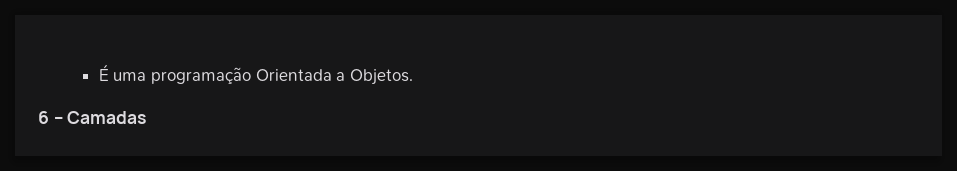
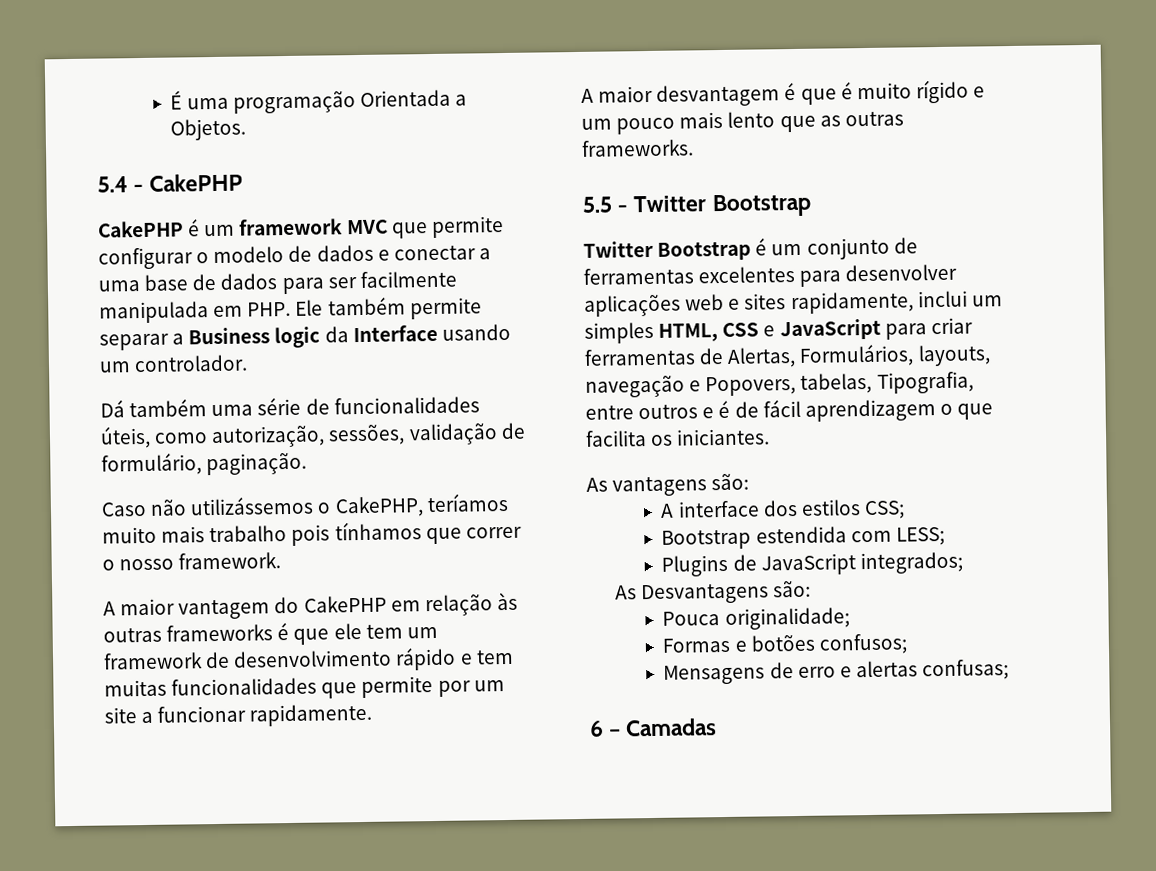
+ 5.4 - CakePHP
+ CakePHP é um framework MVC que permite configurar o modelo de dados e conectar a uma base de dados para ser facilmente manipulada em PHP. Ele também permite separar a Business logic da Interface usando um controlador.
+ Dá também uma série de funcionalidades úteis, como autorização, sessões, validação de formulário, paginação.
+ Caso não utilizássemos o CakePHP, teríamos muito mais trabalho pois tínhamos que correr o nosso framework.
+ A maior vantagem do CakePHP em relação às outras frameworks é que ele tem um framework de desenvolvimento rápido e tem muitas funcionalidades que permite por um site a funcionar rapidamente.
+ A maior desvantagem é que é muito rígido e um pouco mais lento que as outras frameworks.
+ 5.5 - Twitter Bootstrap
+ Twitter Bootstrap é um conjunto de ferramentas excelentes para desenvolver aplicações web e sites rapidamente, inclui um simples HTML, CSS e JavaScript para criar ferramentas de Alertas, Formulários, layouts, navegação e Popovers, tabelas, Tipografia, entre outros e é de fácil aprendizagem o que facilita os iniciantes.
+ As vantagens são:
+ A interface dos estilos CSS;
+ Bootstrap estendida com LESS;
+ Plugins de JavaScript integrados;
+ As Desvantagens são:
+ Pouca originalidade;
+ Formas e botões confusos;
+ Mensagens de erro e alertas confusas;

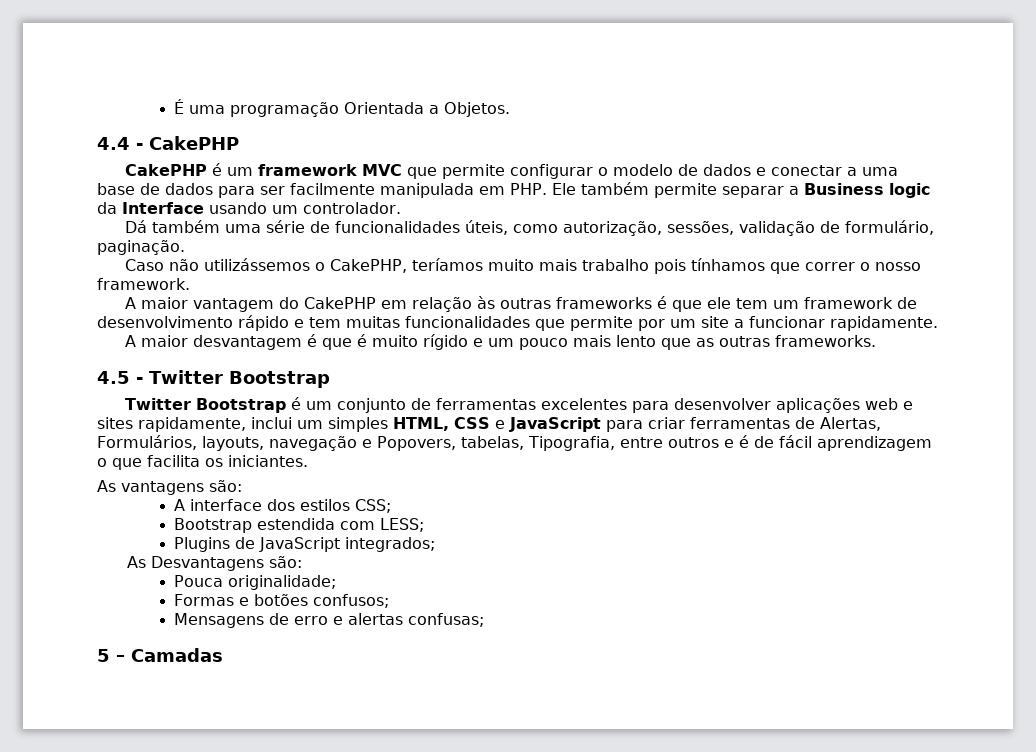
- 5.4 - CakePHP
+ 4.4 - CakePHP
- 5.5 - Twitter Bootstrap
+ 4.5 - Twitter Bootstrap
- 6 – Camadas
+ 5 – Camadas

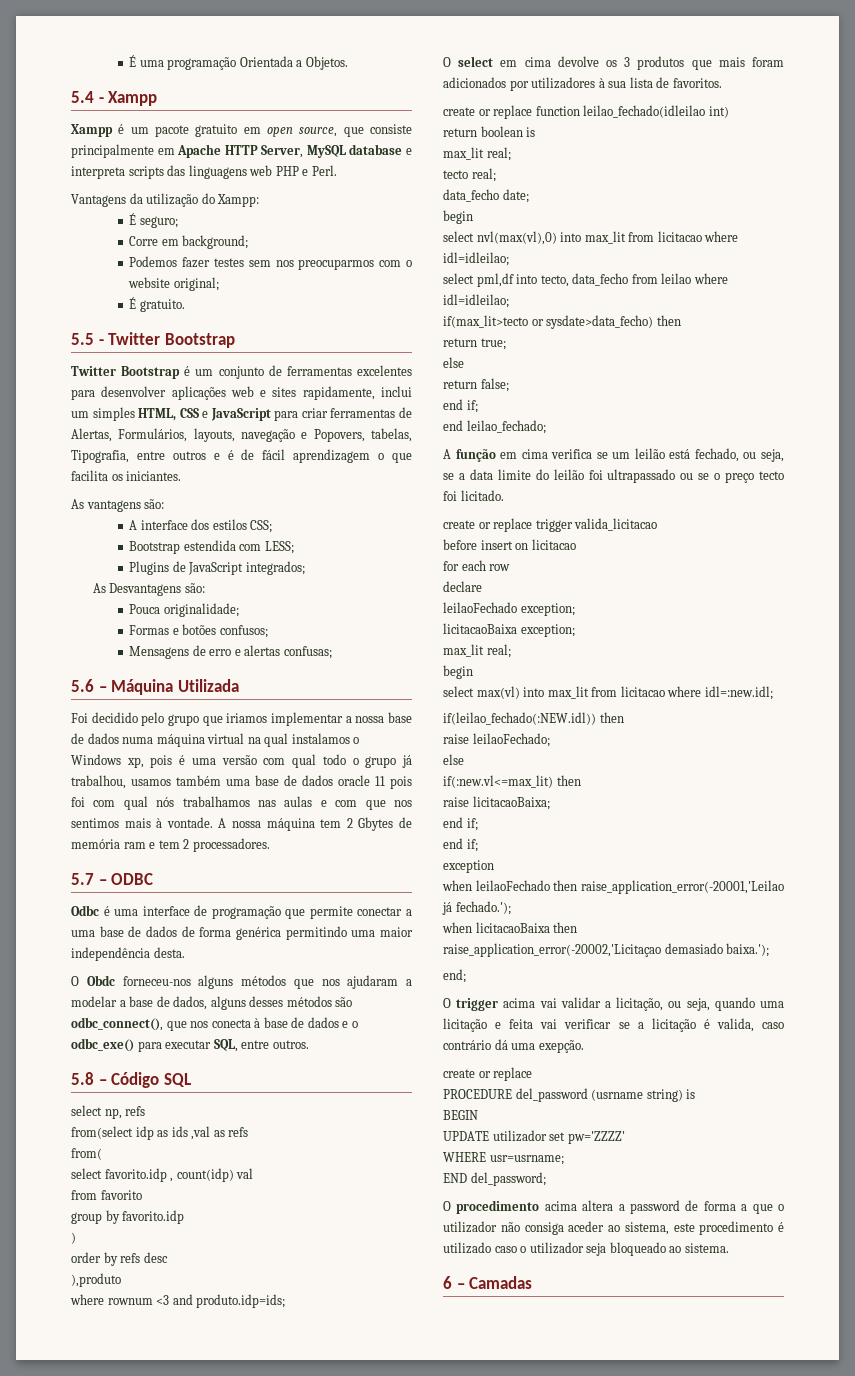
- 4.4 - CakePHP
- CakePHP é um framework MVC que permite configurar o modelo de dados e conectar a uma base de dados para ser facilmente manipulada em PHP. Ele também permite separar a Business logic da Interface usando um controlador.
- Dá também uma série de funcionalidades úteis, como autorização, sessões, validação de formulário, paginação.
- Caso não utilizássemos o CakePHP, teríamos muito mais trabalho pois tínhamos que correr o nosso framework.
- A maior vantagem do CakePHP em relação às outras frameworks é que ele tem um framework de desenvolvimento rápido e tem muitas funcionalidades que permite por um site a funcionar rapidamente.
- A maior desvantagem é que é muito rígido e um pouco mais lento que as outras frameworks.
- 4.5 - Twitter Bootstrap
+ 5.4 - Xampp
+ Xampp é um pacote gratuito em open source, que consiste principalmente em Apache HTTP Server, MySQL database e interpreta scripts das linguagens web PHP e Perl.
+ Vantagens da utilização do Xampp:
+ É seguro;
+ Corre em background;
+ Podemos fazer testes sem nos preocuparmos com o website original;
+ É gratuito.
+ 5.5 - Twitter Bootstrap
- 5 – Camadas
+ 5.6 – Máquina Utilizada
+ Foi decidido pelo grupo que iriamos implementar a nossa base de dados numa máquina virtual na qual instalamos o Windows xp, pois é uma versão com qual todo o grupo já trabalhou, usamos também uma base de dados oracle 11 pois foi com qual nós trabalhamos nas aulas e com que nos sentimos mais à vontade. A nossa máquina tem 2 Gbytes de memória ram e tem 2 processadores.
+ 5.7 – ODBC
+ Odbc é uma interface de programação que permite conectar a uma base de dados de forma genérica permitindo uma maior independência desta.
+ O Obdc forneceu-nos alguns métodos que nos ajudaram a modelar a base de dados, alguns desses métodos são odbc_connect(), que nos conecta à base de dados e o odbc_exe() para executar SQL, entre outros.
+ 5.8 – Código SQL
+ select np, refs
+ from(select idp as ids ,val as refs
+ from(
+ select favorito.idp , count(idp) val
+ from favorito
+ group by favorito.idp
+ )
+ order by refs desc
+ ),produto
+ where rownum <3 and produto.idp=ids;
+ O select em cima devolve os 3 produtos que mais foram adicionados por utilizadores à sua lista de favoritos.
+ create or replace function leilao_fechado(idleilao int)
+ return boolean is
+ max_lit real;
+ tecto real;
+ data_fecho date;
+ begin
+ select nvl(max(vl),0) into max_lit from licitacao where idl=idleilao;
+ select pml,df into tecto, data_fecho from leilao where idl=idleilao;
+ if(max_lit>tecto or sysdate>data_fecho) then
+ return true;
+ else
+ return false;
+ end if;
+ end leilao_fechado;
+ A função em cima verifica se um leilão está fechado, ou seja, se a data limite do leilão foi ultrapassado ou se o preço tecto foi licitado.
+ create or replace trigger valida_licitacao
+ before insert on licitacao
+ for each row
+ declare
+ leilaoFechado exception;
+ licitacaoBaixa exception;
+ max_lit real;
+ begin
+ select max(vl) into max_lit from licitacao where idl=:new.idl;
+ if(leilao_fechado(:NEW.idl)) then
+ raise leilaoFechado;
+ else
+ if(:new.vl<=max_lit) then
+ raise licitacaoBaixa;
+ end if;
+ end if;
+ exception
+ when leilaoFechado then raise_application_error(-20001,'Leilao já fechado.');
+ when licitacaoBaixa then raise_application_error(-20002,'Licitaçao demasiado baixa.');
+ end;
+ O trigger acima vai validar a licitação, ou seja, quando uma licitação e feita vai verificar se a licitação é valida, caso contrário dá uma exepção.
+ create or replace
+ PROCEDURE del_password (usrname string) is
+ BEGIN
+ UPDATE utilizador set pw='ZZZZ'
+ WHERE usr=usrname;
+ END del_password;
+ O procedimento acima altera a password de forma a que o utilizador não consiga aceder ao sistema, este procedimento é utilizado caso o utilizador seja bloqueado ao sistema.
+ 6 – Camadas

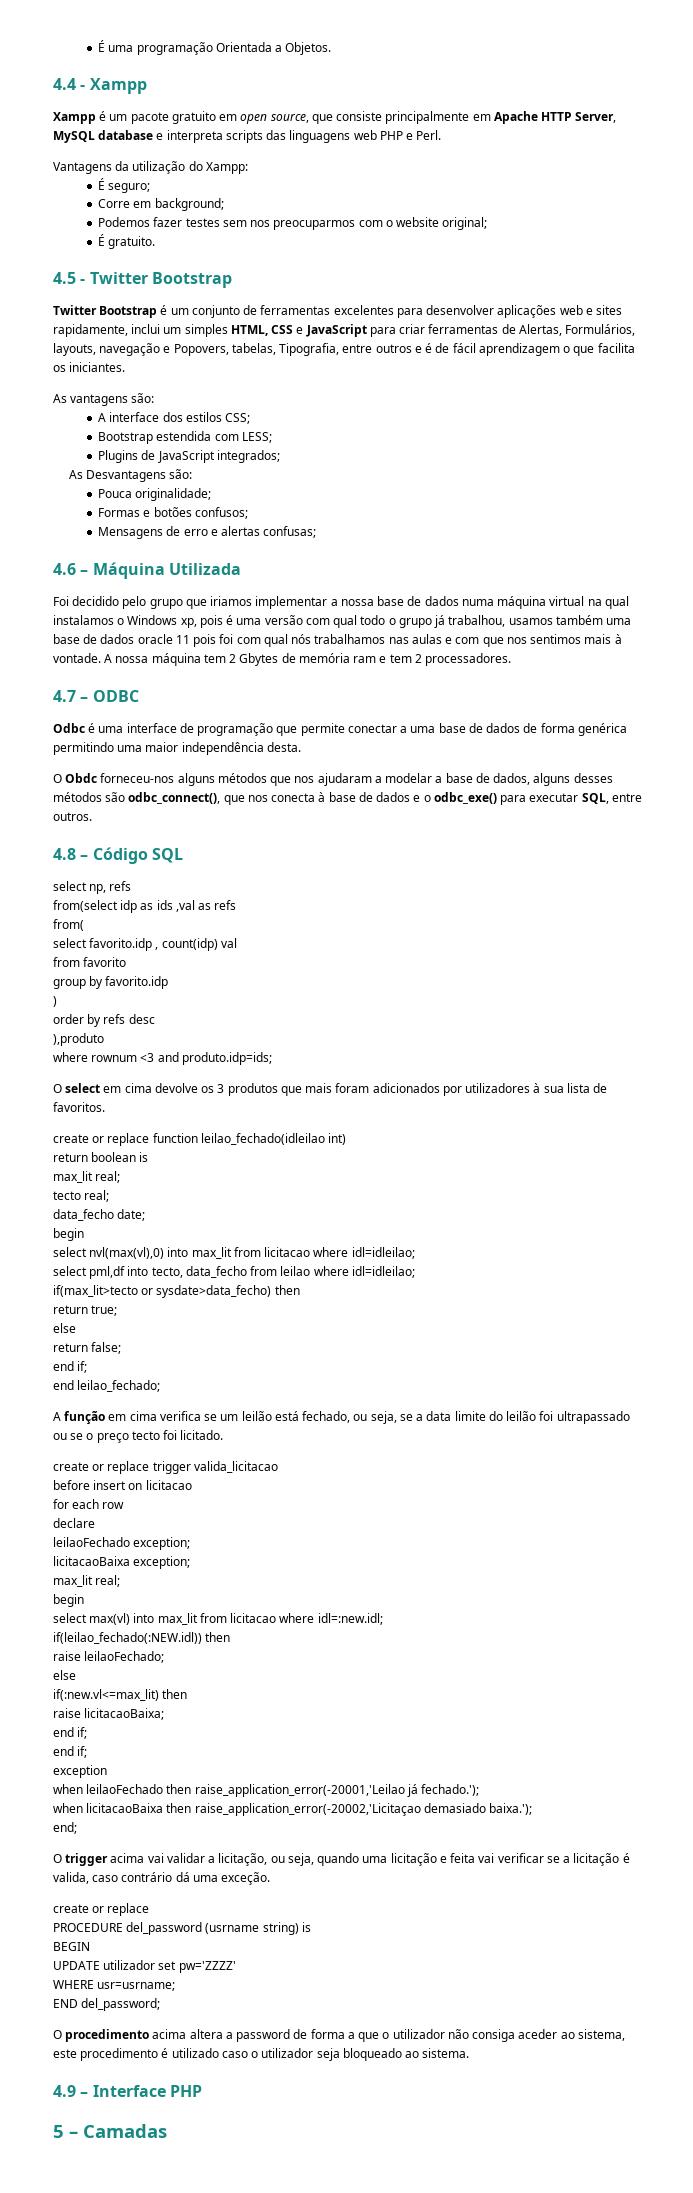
- 5.4 - Xampp
+ 4.4 - Xampp
- 5.5 - Twitter Bootstrap
+ 4.5 - Twitter Bootstrap
- 5.6 – Máquina Utilizada
+ 4.6 – Máquina Utilizada
- 5.7 – ODBC
+ 4.7 – ODBC
- 5.8 – Código SQL
+ 4.8 – Código SQL
- O trigger acima vai validar a licitação, ou seja, quando uma licitação e feita vai verificar se a licitação é valida, caso contrário dá uma exepção.
+ O trigger acima vai validar a licitação, ou seja, quando uma licitação e feita vai verificar se a licitação é valida, caso contrário dá uma exceção.
- 6 – Camadas
+ 4.9 – Interface PHP
+ 5 – Camadas

